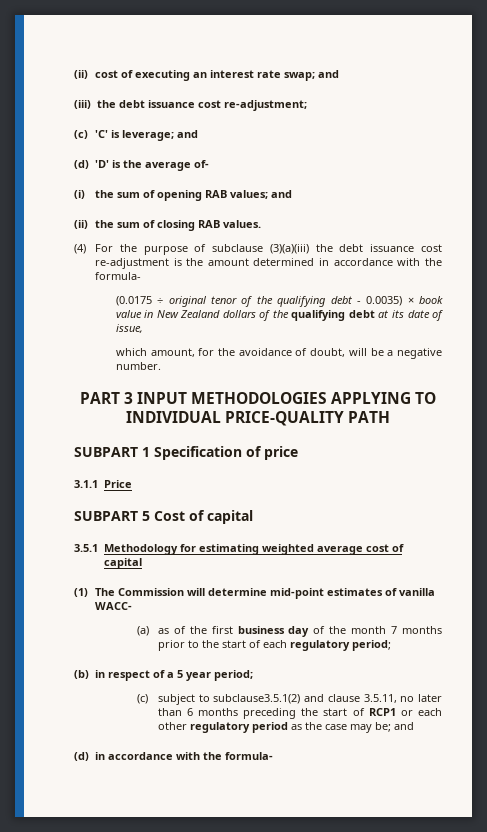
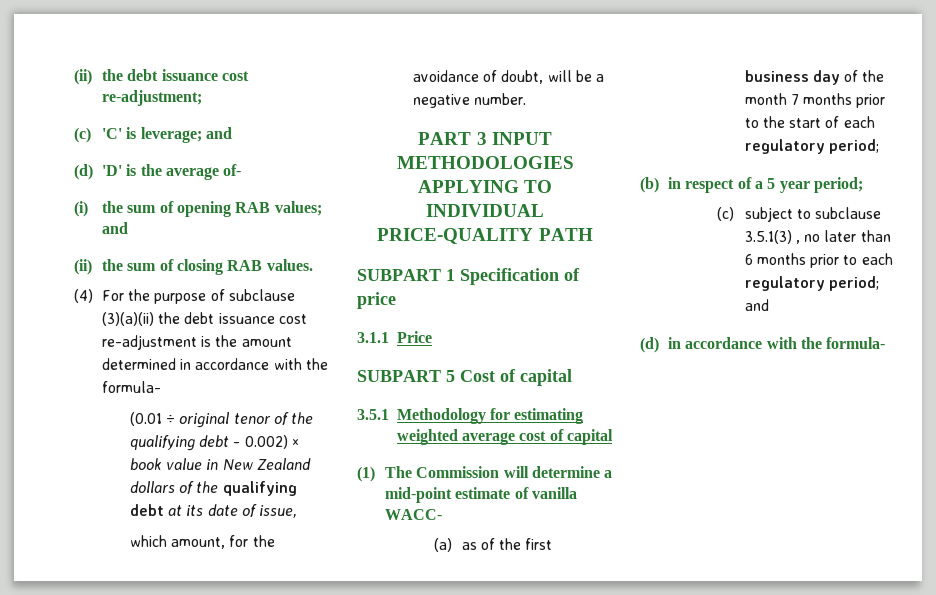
- (ii) cost of executing an interest rate swap; and
- (iii) the debt issuance cost re-adjustment;
+ (ii) the debt issuance cost re-adjustment;
- (4) For the purpose of subclause (3)(a)(iii) the debt issuance cost re-adjustment is the amount determined in accordance with the formula-
+ (4) For the purpose of subclause (3)(a)(ii) the debt issuance cost re-adjustment is the amount determined in accordance with the formula-
- (0.0175 ÷ original tenor of the qualifying debt - 0.0035) × book value in New Zealand dollars of the qualifying debt at its date of issue,
+ (0.01 ÷ original tenor of the qualifying debt - 0.002) × book value in New Zealand dollars of the qualifying debt at its date of issue,
- (1) The Commission will determine mid-point estimates of vanilla WACC-
+ (1) The Commission will determine a mid-point estimate of vanilla WACC-
- (c) subject to subclause3.5.1(2) and clause 3.5.11, no later than 6 months preceding the start of RCP1 or each other regulatory period as the case may be; and
+ (c) subject to subclause 3.5.1(3) , no later than 6 months prior to each regulatory period; and

